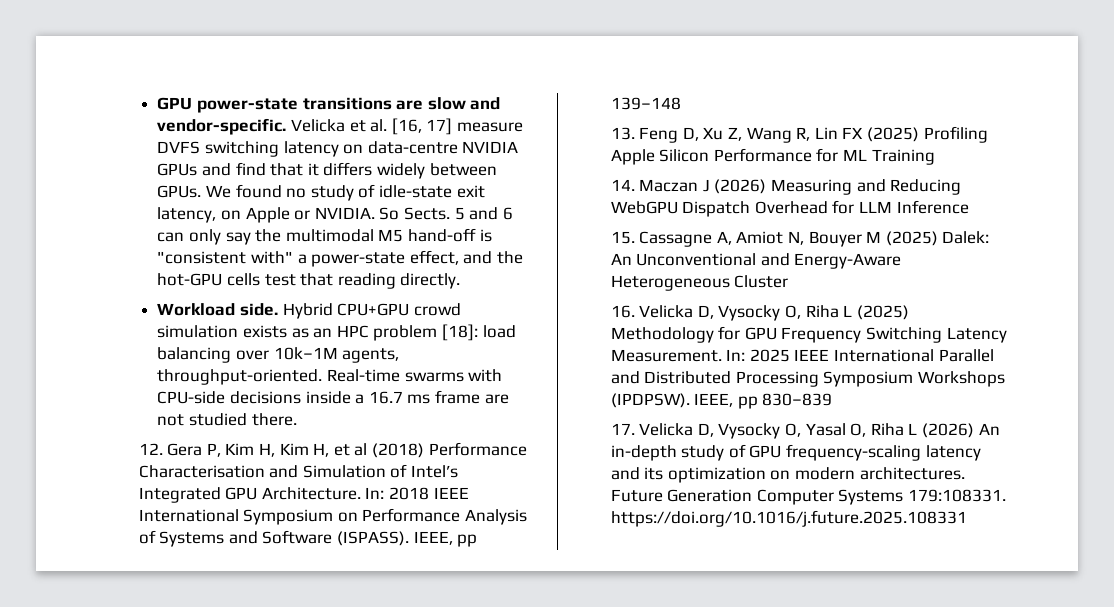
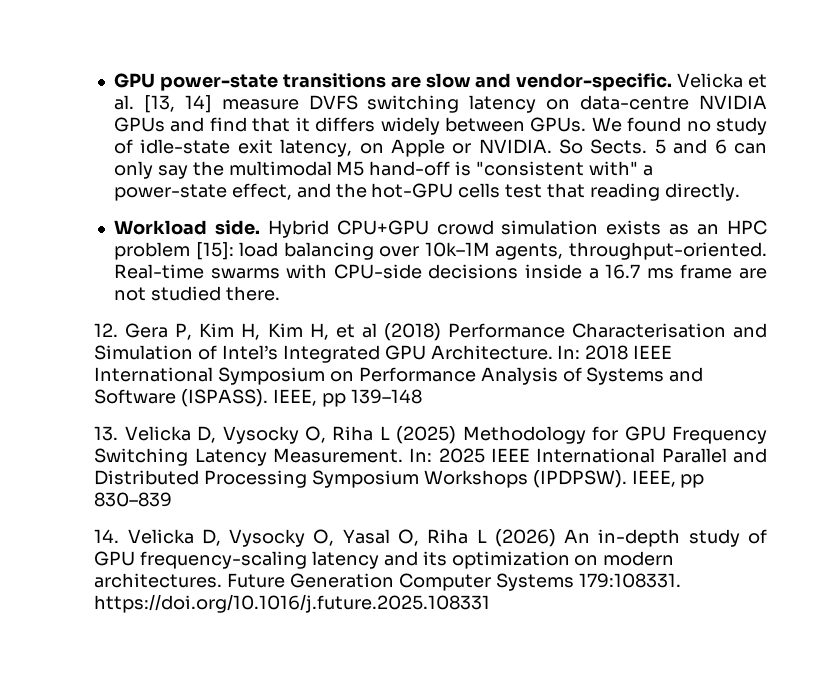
- Velicka et al. [16, 17] measure DVFS switching latency on data-centre NVIDIA GPUs and find that it differs widely between GPUs.
+ Velicka et al. [13, 14] measure DVFS switching latency on data-centre NVIDIA GPUs and find that it differs widely between GPUs.
- Hybrid CPU+GPU crowd simulation exists as an HPC problem [18]: load balancing over 10k–1M agents, throughput-oriented.
+ Hybrid CPU+GPU crowd simulation exists as an HPC problem [15]: load balancing over 10k–1M agents, throughput-oriented.
- 13. Feng D, Xu Z, Wang R, Lin FX (2025) Profiling Apple Silicon Performance for ML Training
- 14. Maczan J (2026) Measuring and Reducing WebGPU Dispatch Overhead for LLM Inference
- 15. Cassagne A, Amiot N, Bouyer M (2025) Dalek: An Unconventional and Energy-Aware Heterogeneous Cluster
- 16. Velicka D, Vysocky O, Riha L (2025) Methodology for GPU Frequency Switching Latency Measurement.
+ 13. Velicka D, Vysocky O, Riha L (2025) Methodology for GPU Frequency Switching Latency Measurement.
- 17. Velicka D, Vysocky O, Yasal O, Riha L (2026) An in-depth study of GPU frequency-scaling latency and its optimization on modern architectures.
+ 14. Velicka D, Vysocky O, Yasal O, Riha L (2026) An in-depth study of GPU frequency-scaling latency and its optimization on modern architectures.

